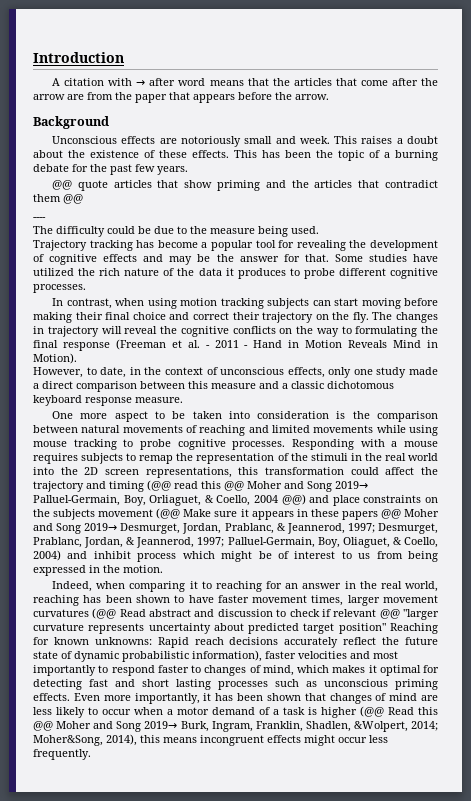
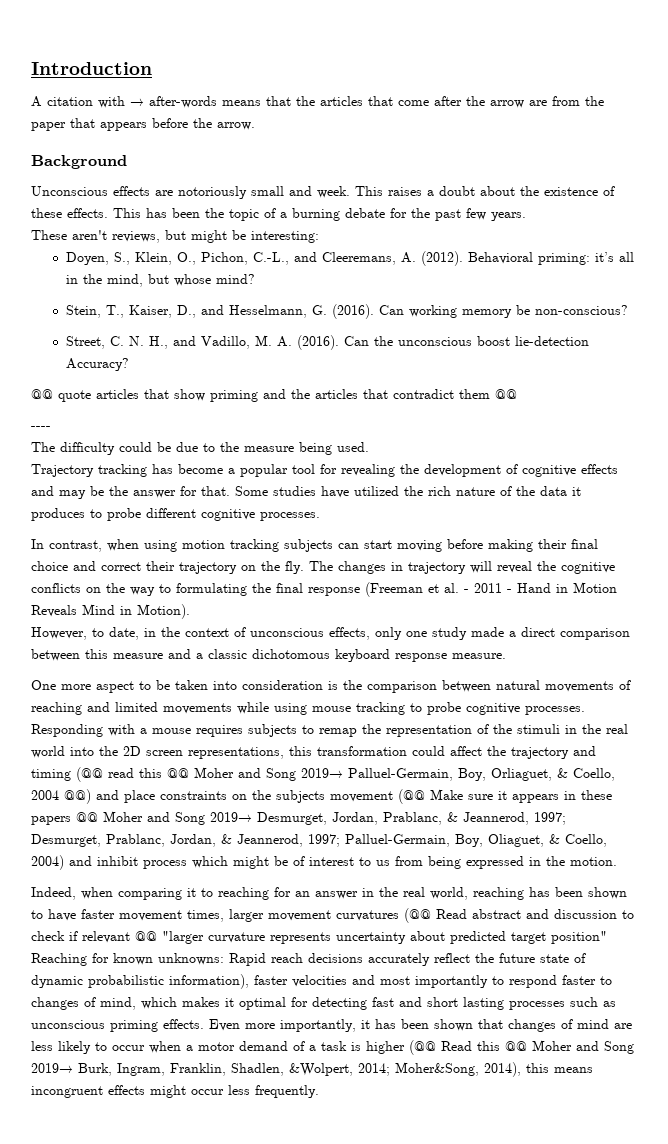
- A citation with → after word means that the articles that come after the arrow are from the paper that appears before the arrow.
+ A citation with → after-words means that the articles that come after the arrow are from the paper that appears before the arrow.
+ These aren't reviews, but might be interesting:
+ Doyen, S., Klein, O., Pichon, C.-L., and Cleeremans, A. (2012). Behavioral priming: it’s all in the mind, but whose mind?
+ Stein, T., Kaiser, D., and Hesselmann, G. (2016). Can working memory be non-conscious?
+ Street, C. N. H., and Vadillo, M. A. (2016). Can the unconscious boost lie-detection Accuracy?

